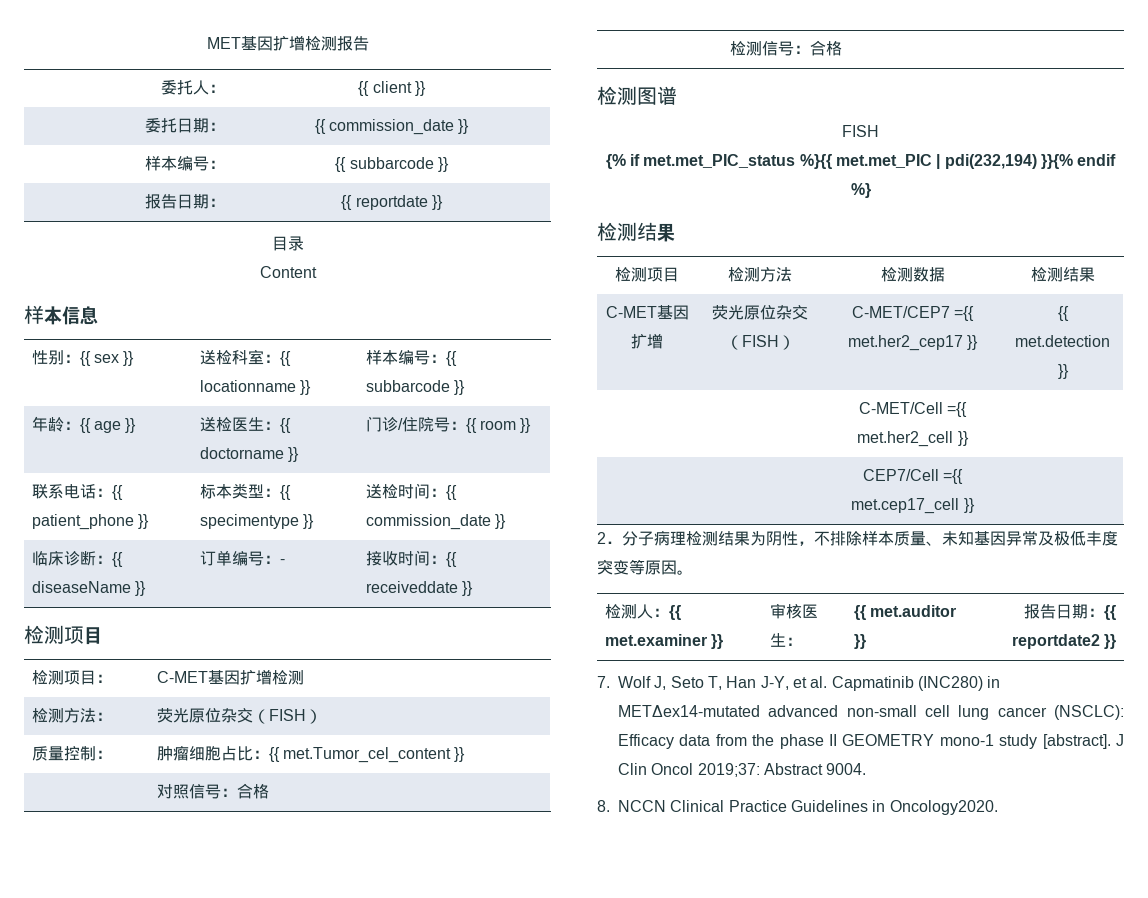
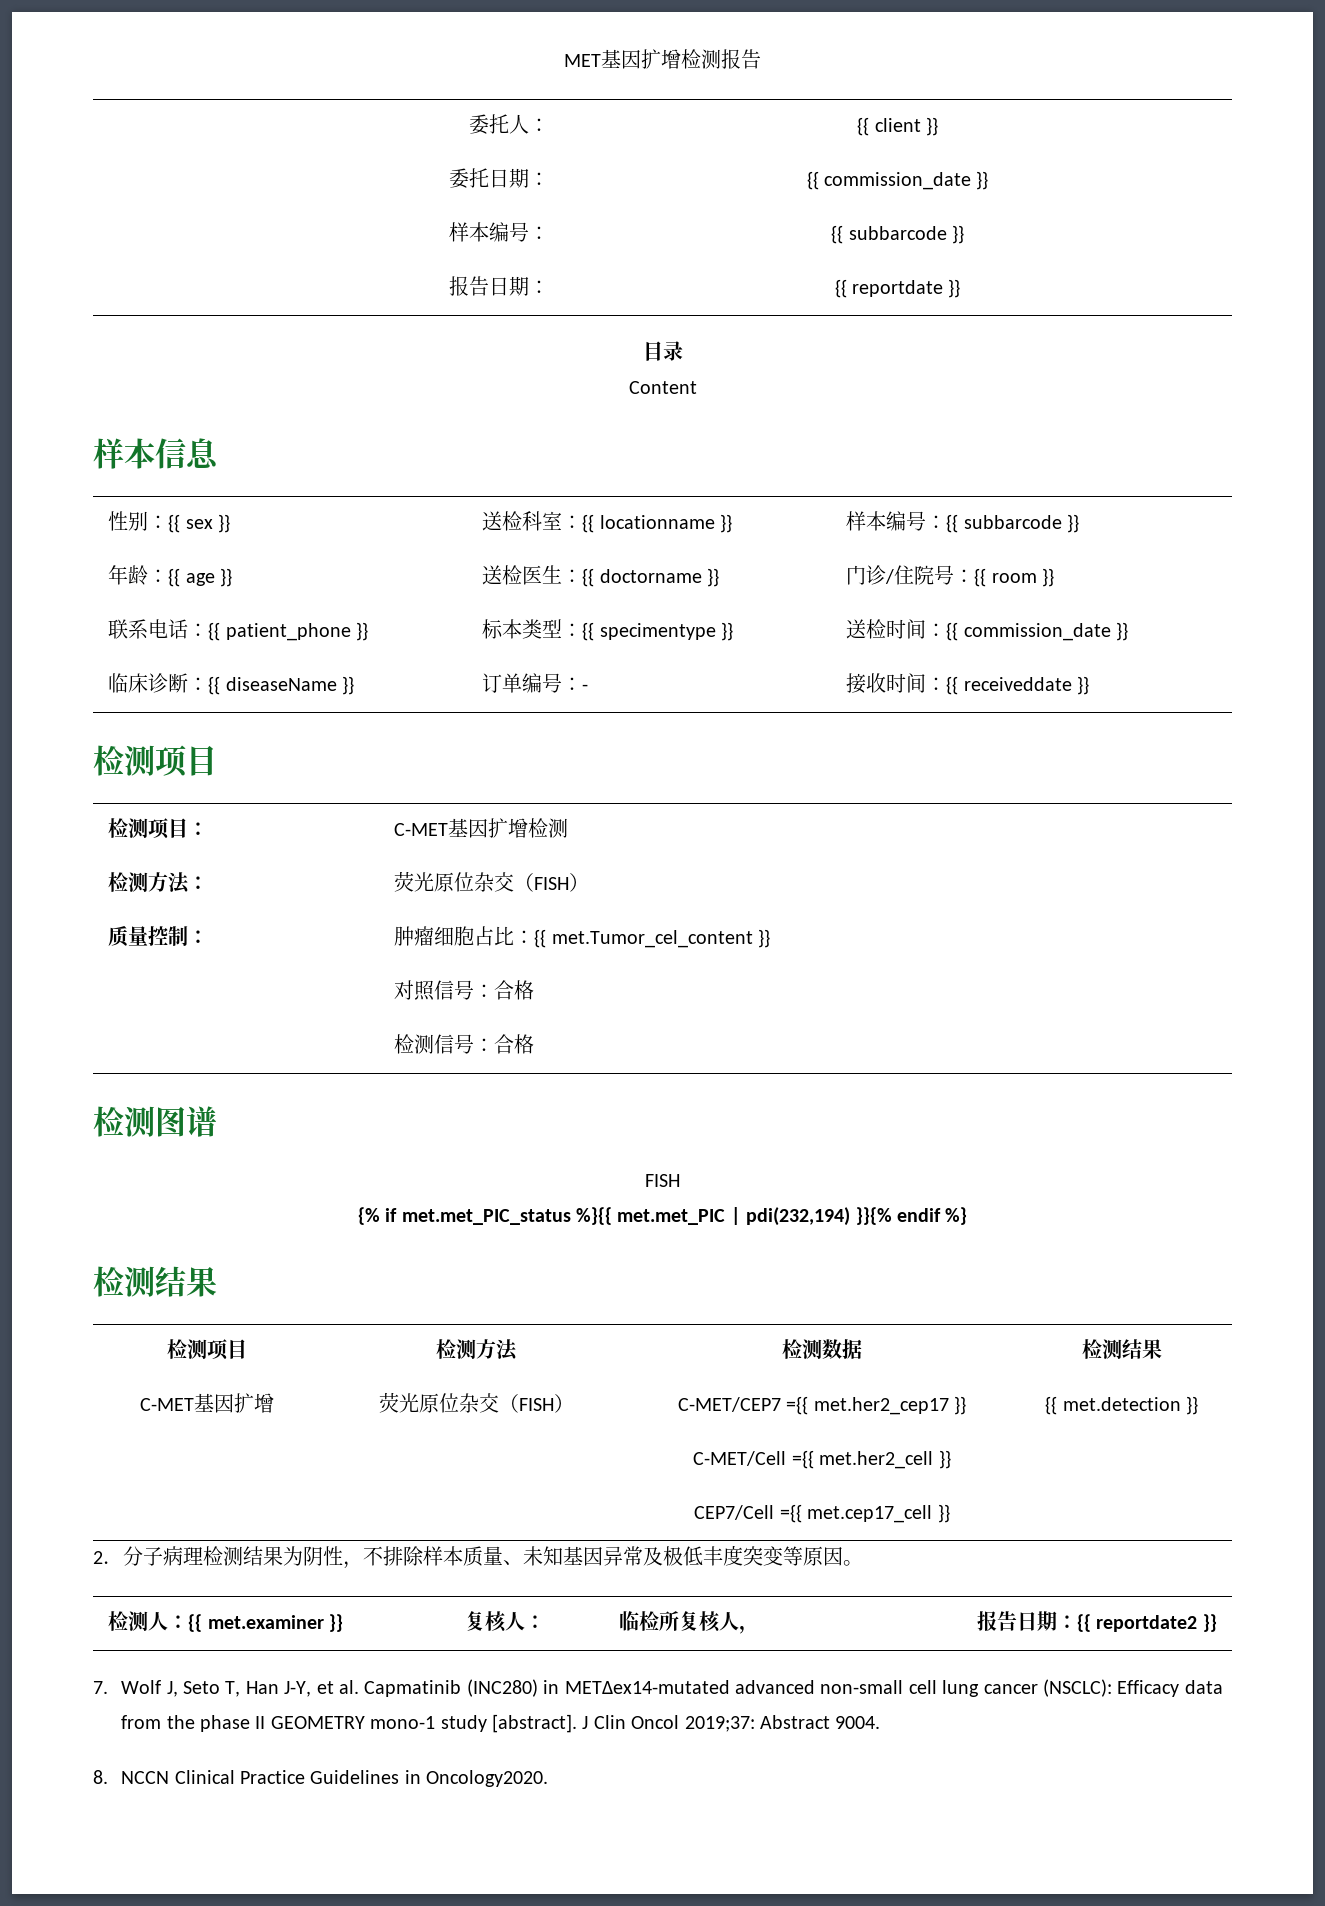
- 检测人：{{ met.examiner }} | 审核医生： | {{ met.auditor }} | 报告日期：{{ reportdate2 }}
+ 检测人：{{ met.examiner }} | 复核人： | 临检所复核人， | 报告日期：{{ reportdate2 }}

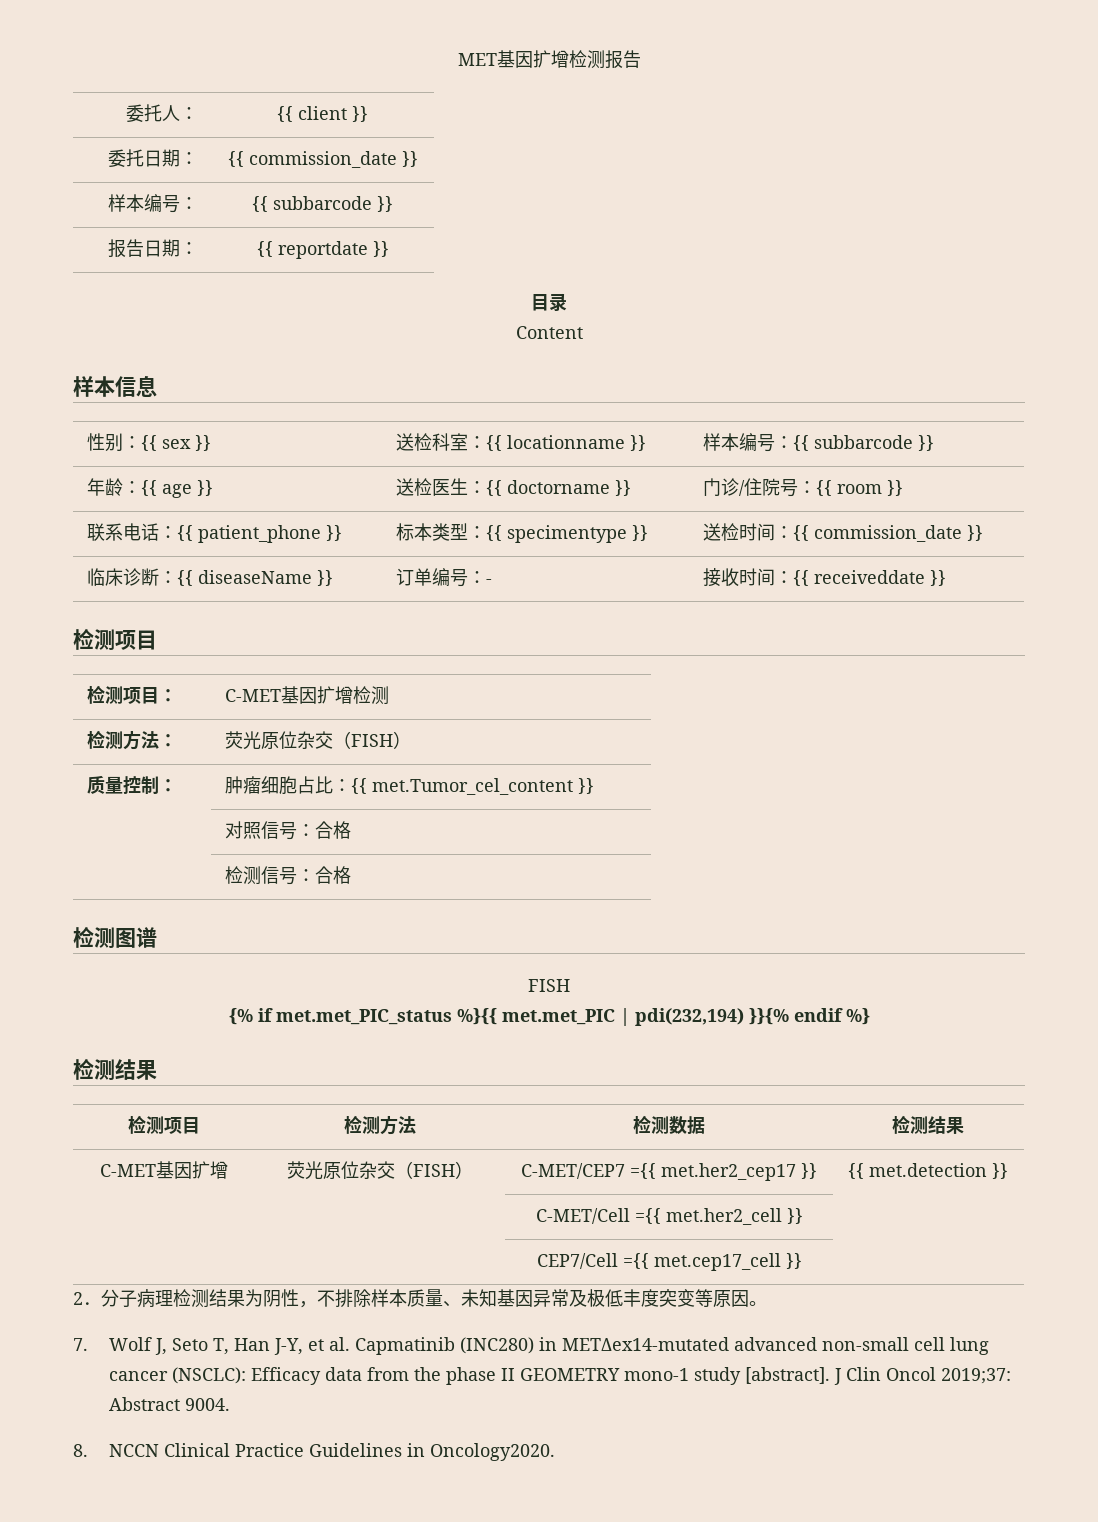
- 检测人：{{ met.examiner }} | 复核人： | 临检所复核人， | 报告日期：{{ reportdate2 }}

